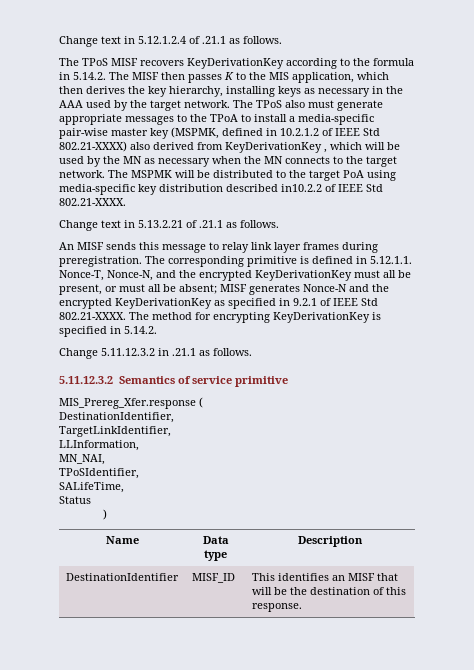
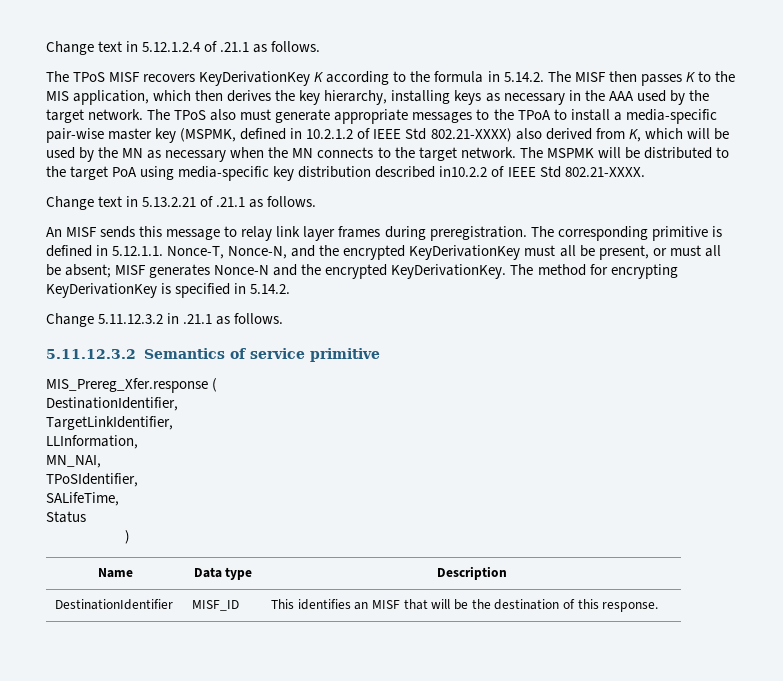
- The TPoS MISF recovers KeyDerivationKey according to the formula in 5.14.2. The MISF then passes K to the MIS application, which then derives the key hierarchy, installing keys as necessary in the AAA used by the target network.
+ The TPoS MISF recovers KeyDerivationKey K according to the formula in 5.14.2. The MISF then passes K to the MIS application, which then derives the key hierarchy, installing keys as necessary in the AAA used by the target network.
- The TPoS also must generate appropriate messages to the TPoA to install a media-specific pair-wise master key (MSPMK, defined in 10.2.1.2 of IEEE Std 802.21-XXXX) also derived from KeyDerivationKey , which will be used by the MN as necessary when the MN connects to the target network.
+ The TPoS also must generate appropriate messages to the TPoA to install a media-specific pair-wise master key (MSPMK, defined in 10.2.1.2 of IEEE Std 802.21-XXXX) also derived from K, which will be used by the MN as necessary when the MN connects to the target network.
- The corresponding primitive is defined in 5.12.1.1. Nonce-T, Nonce-N, and the encrypted KeyDerivationKey must all be present, or must all be absent; MISF generates Nonce-N and the encrypted KeyDerivationKey as specified in 9.2.1 of IEEE Std 802.21-XXXX. The method for encrypting KeyDerivationKey is specified in 5.14.2.
+ The corresponding primitive is defined in 5.12.1.1. Nonce-T, Nonce-N, and the encrypted KeyDerivationKey must all be present, or must all be absent; MISF generates Nonce-N and the encrypted KeyDerivationKey. The method for encrypting KeyDerivationKey is specified in 5.14.2.

